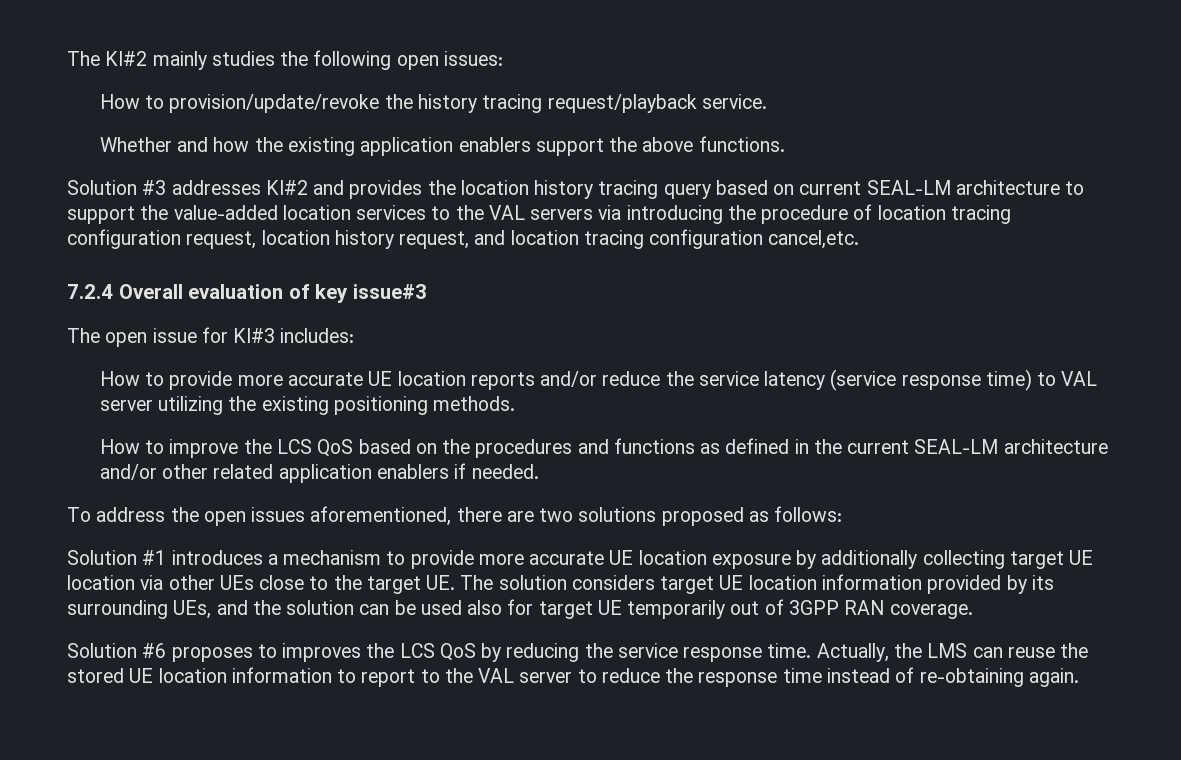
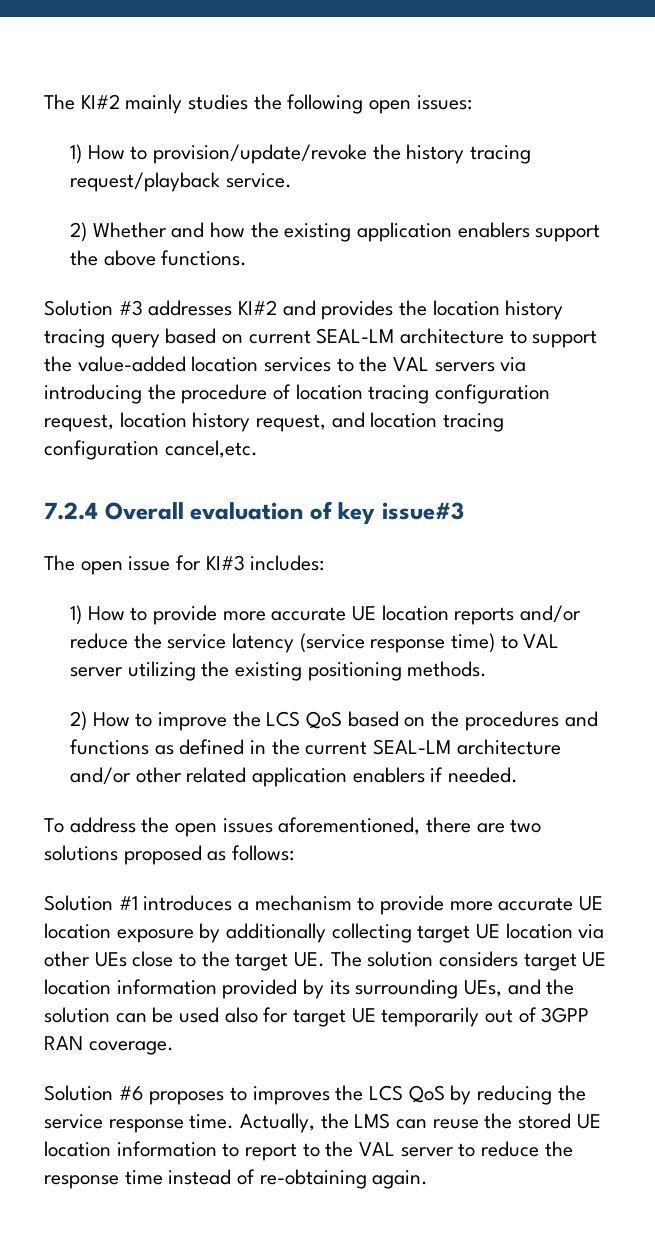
- How to provision/update/revoke the history tracing request/playback service.
+ 1) How to provision/update/revoke the history tracing request/playback service.
- Whether and how the existing application enablers support the above functions.
+ 2) Whether and how the existing application enablers support the above functions.
- How to provide more accurate UE location reports and/or reduce the service latency (service response time) to VAL server utilizing the existing positioning methods.
+ 1) How to provide more accurate UE location reports and/or reduce the service latency (service response time) to VAL server utilizing the existing positioning methods.
- How to improve the LCS QoS based on the procedures and functions as defined in the current SEAL-LM architecture and/or other related application enablers if needed.
+ 2) How to improve the LCS QoS based on the procedures and functions as defined in the current SEAL-LM architecture and/or other related application enablers if needed.

